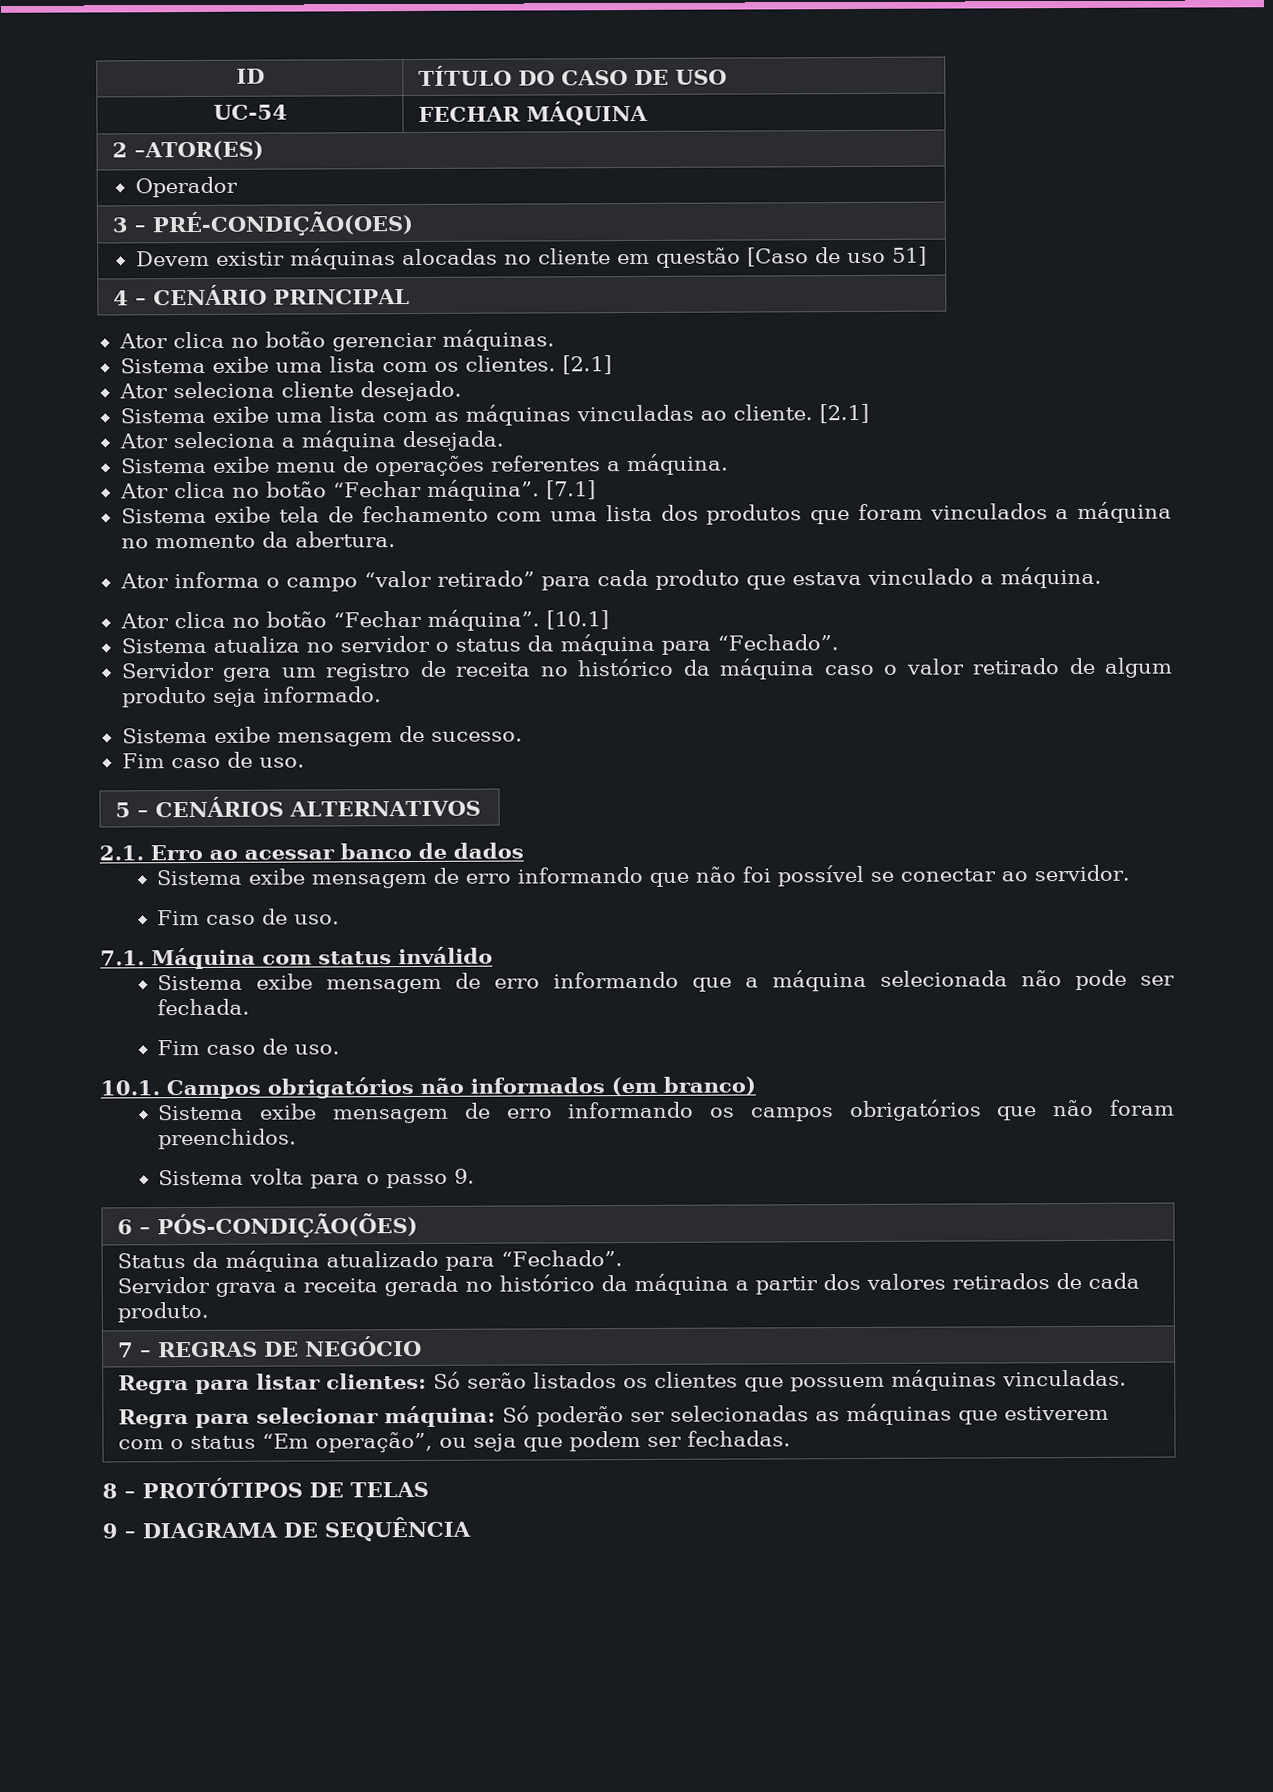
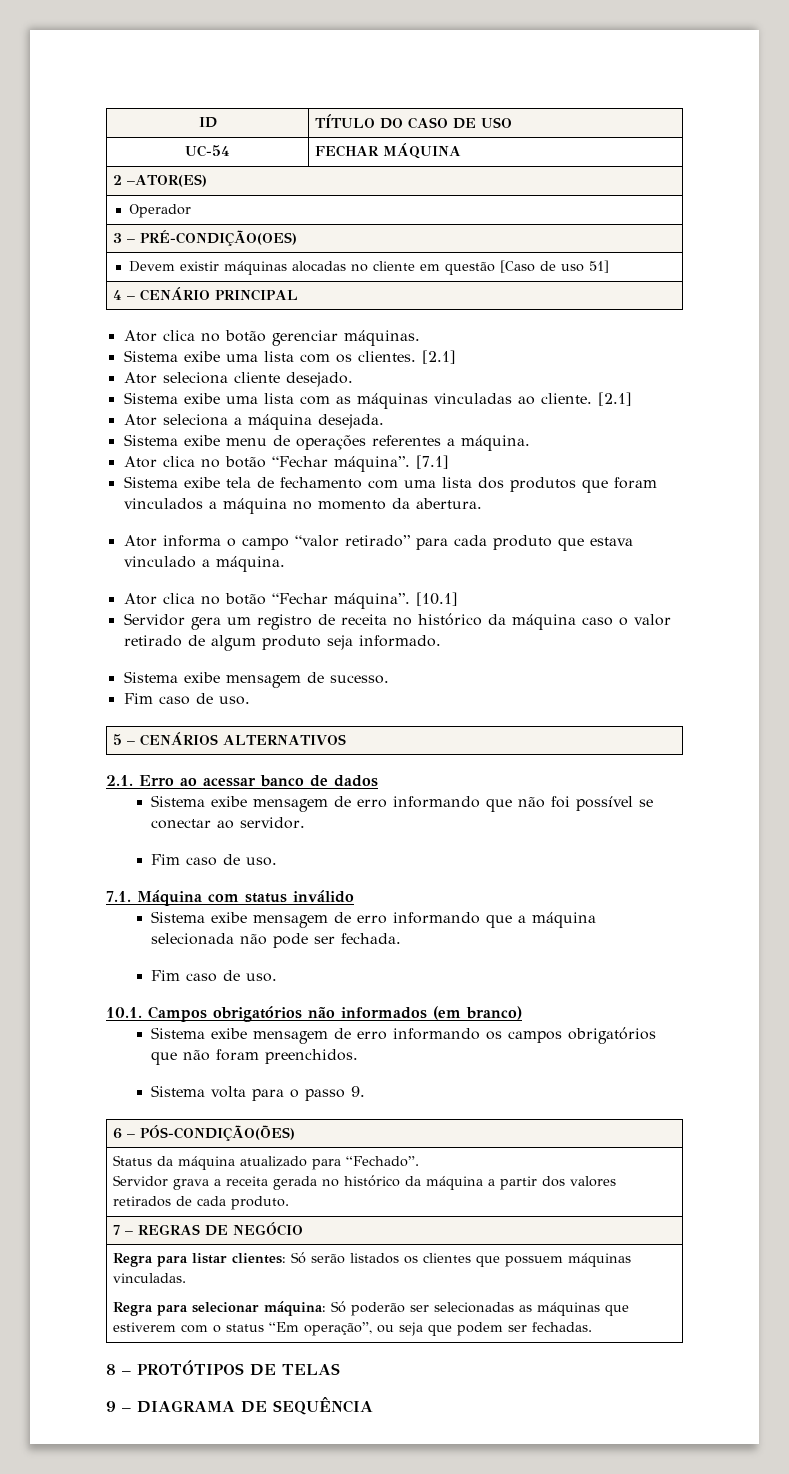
- Sistema atualiza no servidor o status da máquina para “Fechado”.

